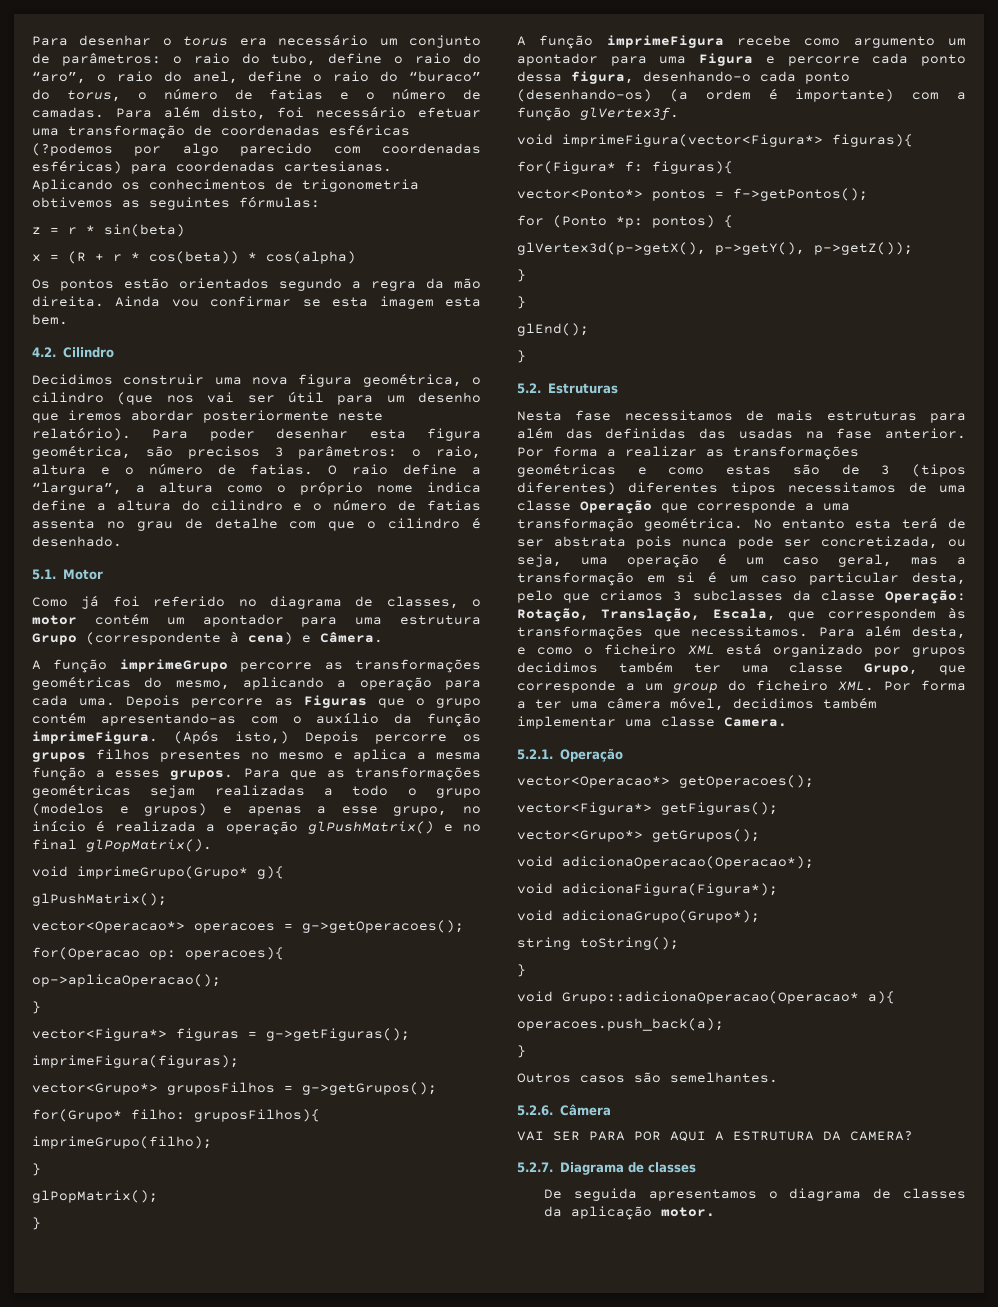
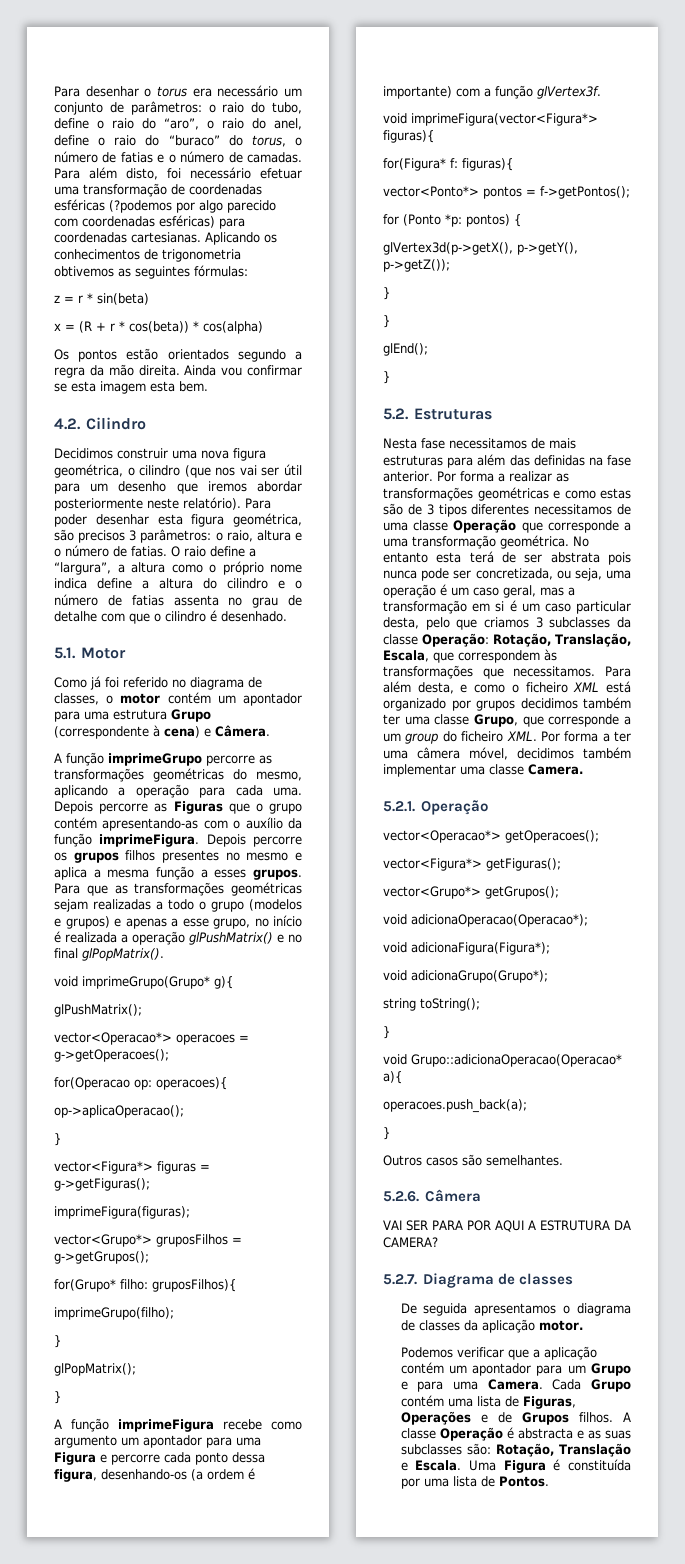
- (Após isto,) Depois percorre os grupos filhos presentes no mesmo e aplica a mesma função a esses grupos.
+ Depois percorre os grupos filhos presentes no mesmo e aplica a mesma função a esses grupos.
- A função imprimeFigura recebe como argumento um apontador para uma Figura e percorre cada ponto dessa figura, desenhando-o cada ponto (desenhando-os) (a ordem é importante) com a função glVertex3f.
+ A função imprimeFigura recebe como argumento um apontador para uma Figura e percorre cada ponto dessa figura, desenhando-os (a ordem é importante) com a função glVertex3f.
- Nesta fase necessitamos de mais estruturas para além das definidas das usadas na fase anterior.
+ Nesta fase necessitamos de mais estruturas para além das definidas na fase anterior.
- Por forma a realizar as transformações geométricas e como estas são de 3 (tipos diferentes) diferentes tipos necessitamos de uma classe Operação que corresponde a uma transformação geométrica.
+ Por forma a realizar as transformações geométricas e como estas são de 3 tipos diferentes necessitamos de uma classe Operação que corresponde a uma transformação geométrica.
+ Podemos verificar que a aplicação contém um apontador para um Grupo e para uma Camera. Cada Grupo contém uma lista de Figuras, Operações e de Grupos filhos. A classe Operação é abstracta e as suas subclasses são: Rotação, Translação e Escala. Uma Figura é constituída por uma lista de Pontos.

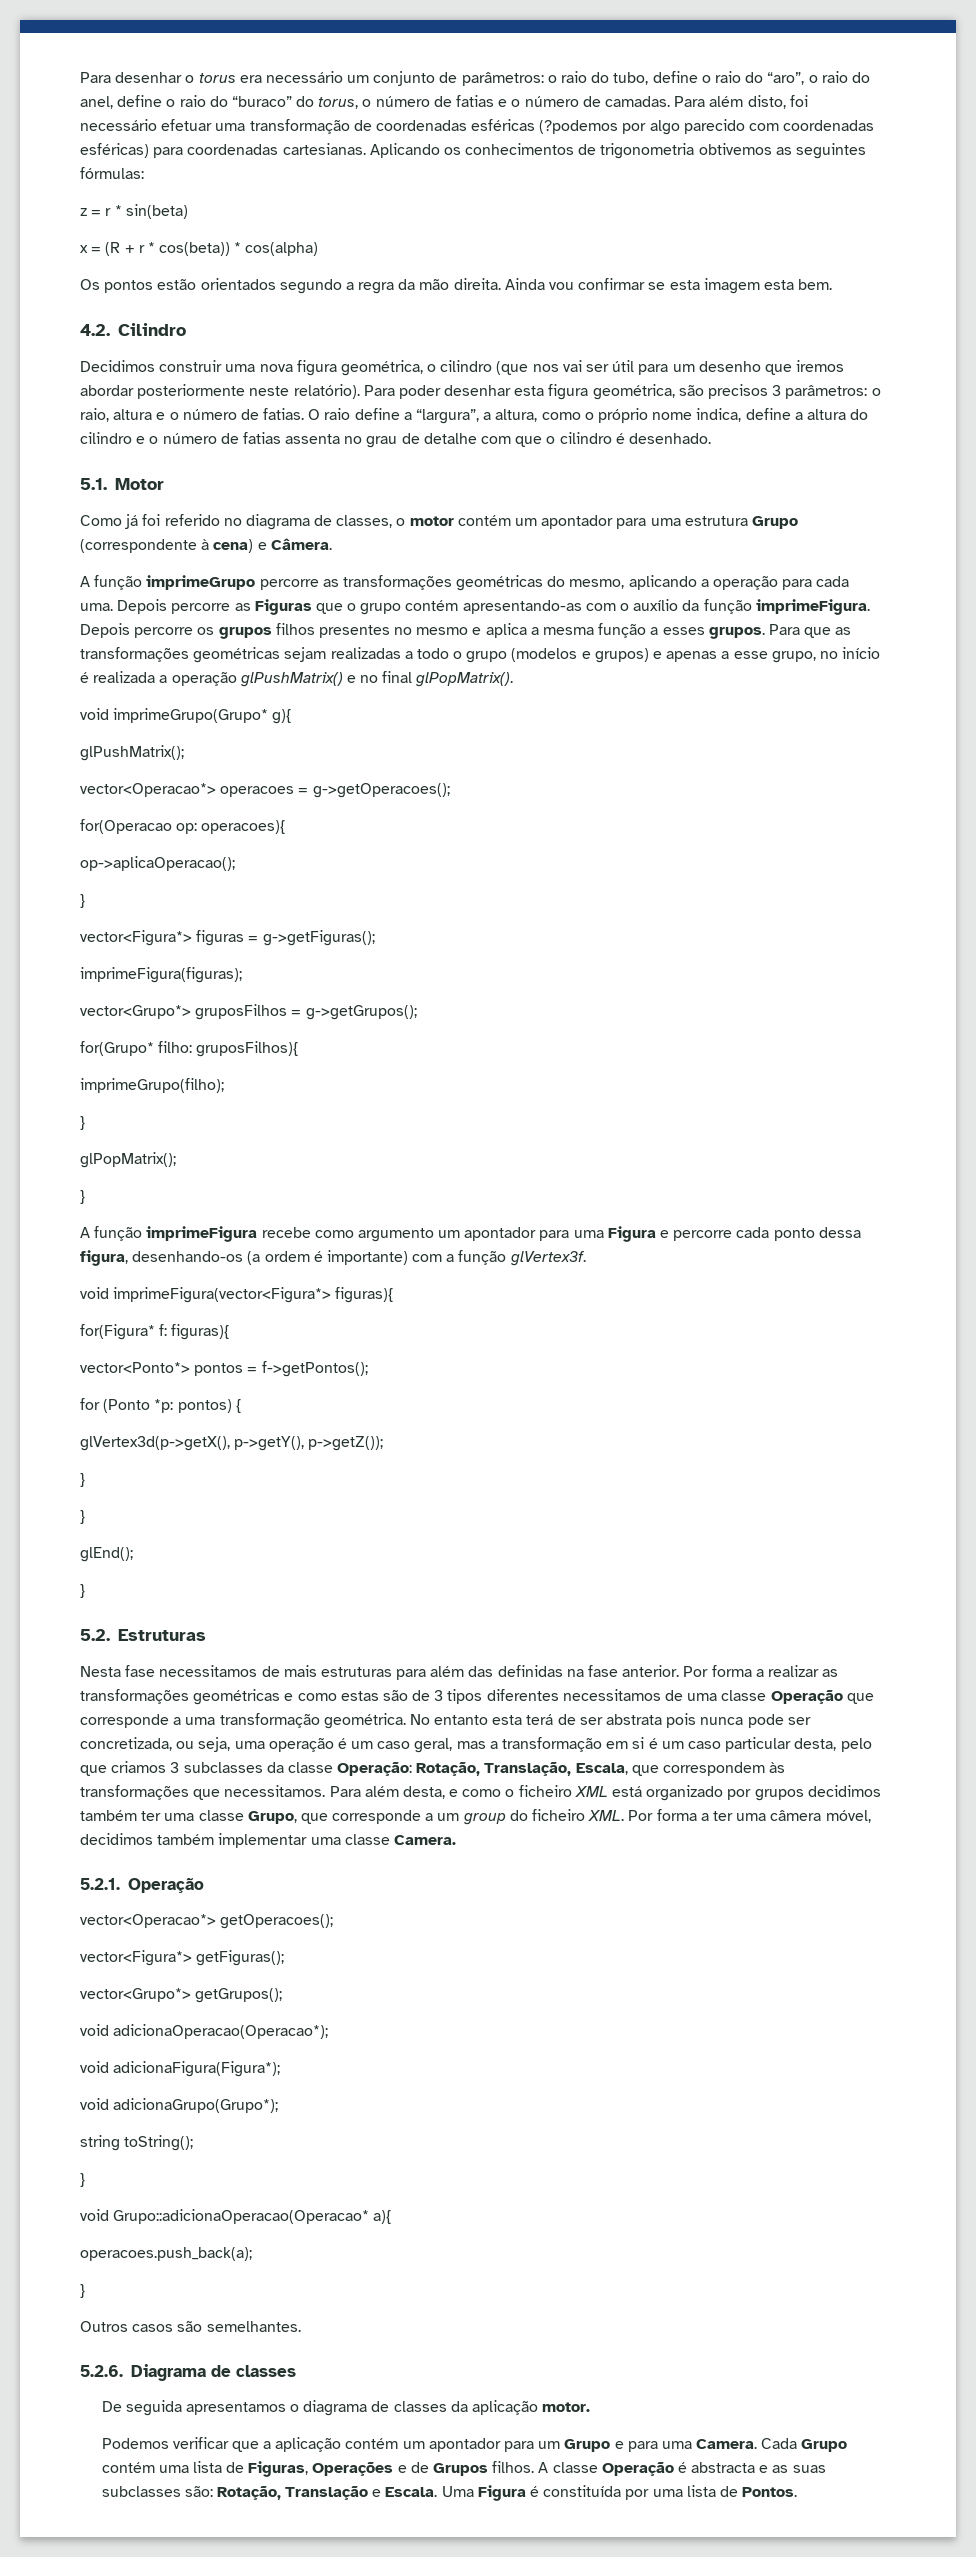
- O raio define a “largura”, a altura como o próprio nome indica define a altura do cilindro e o número de fatias assenta no grau de detalhe com que o cilindro é desenhado.
+ O raio define a “largura”, a altura, como o próprio nome indica, define a altura do cilindro e o número de fatias assenta no grau de detalhe com que o cilindro é desenhado.
- 5.2.6. Câmera
- VAI SER PARA POR AQUI A ESTRUTURA DA CAMERA?
- 5.2.7. Diagrama de classes
+ 5.2.6. Diagrama de classes

